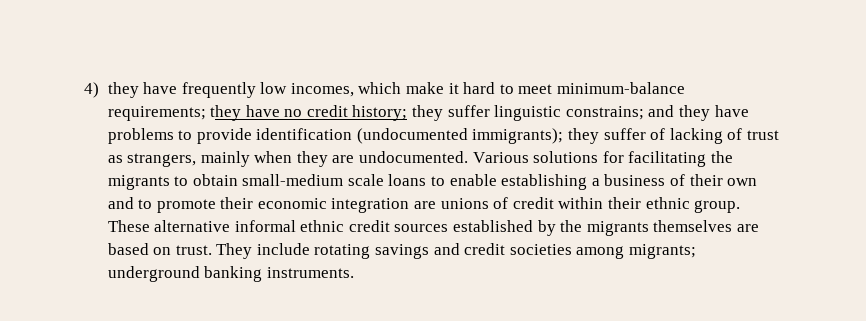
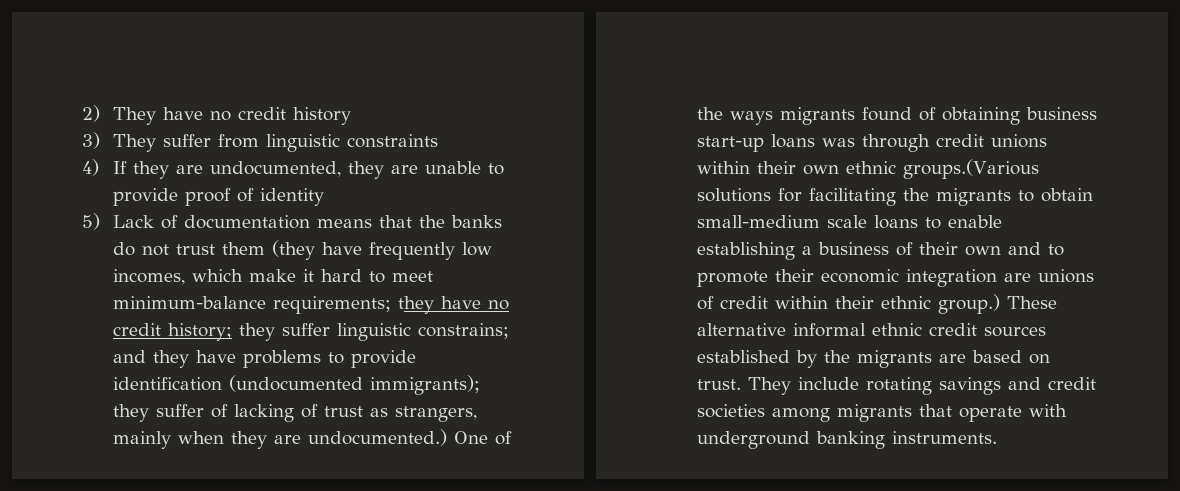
- 4) they have frequently low incomes, which make it hard to meet minimum-balance requirements;
+ 2) They have no credit history
+ 3) They suffer from linguistic constraints
+ 4) If they are undocumented, they are unable to provide proof of identity
+ 5) Lack of documentation means that the banks do not trust them (they have frequently low incomes, which make it hard to meet minimum-balance requirements;
- they suffer of lacking of trust as strangers, mainly when they are undocumented. Various solutions for facilitating the migrants to obtain small-medium scale loans to enable establishing a business of their own and to promote their economic integration are unions of credit within their ethnic group.
+ they suffer of lacking of trust as strangers, mainly when they are undocumented.) One of the ways migrants found of obtaining business start-up loans was through credit unions within their own ethnic groups.(Various solutions for facilitating the migrants to obtain small-medium scale loans to enable establishing a business of their own and to promote their economic integration are unions of credit within their ethnic group.)
- These alternative informal ethnic credit sources established by the migrants themselves are based on trust.
+ These alternative informal ethnic credit sources established by the migrants are based on trust.
- They include rotating savings and credit societies among migrants; underground banking instruments.
+ They include rotating savings and credit societies among migrants that operate with underground banking instruments.

